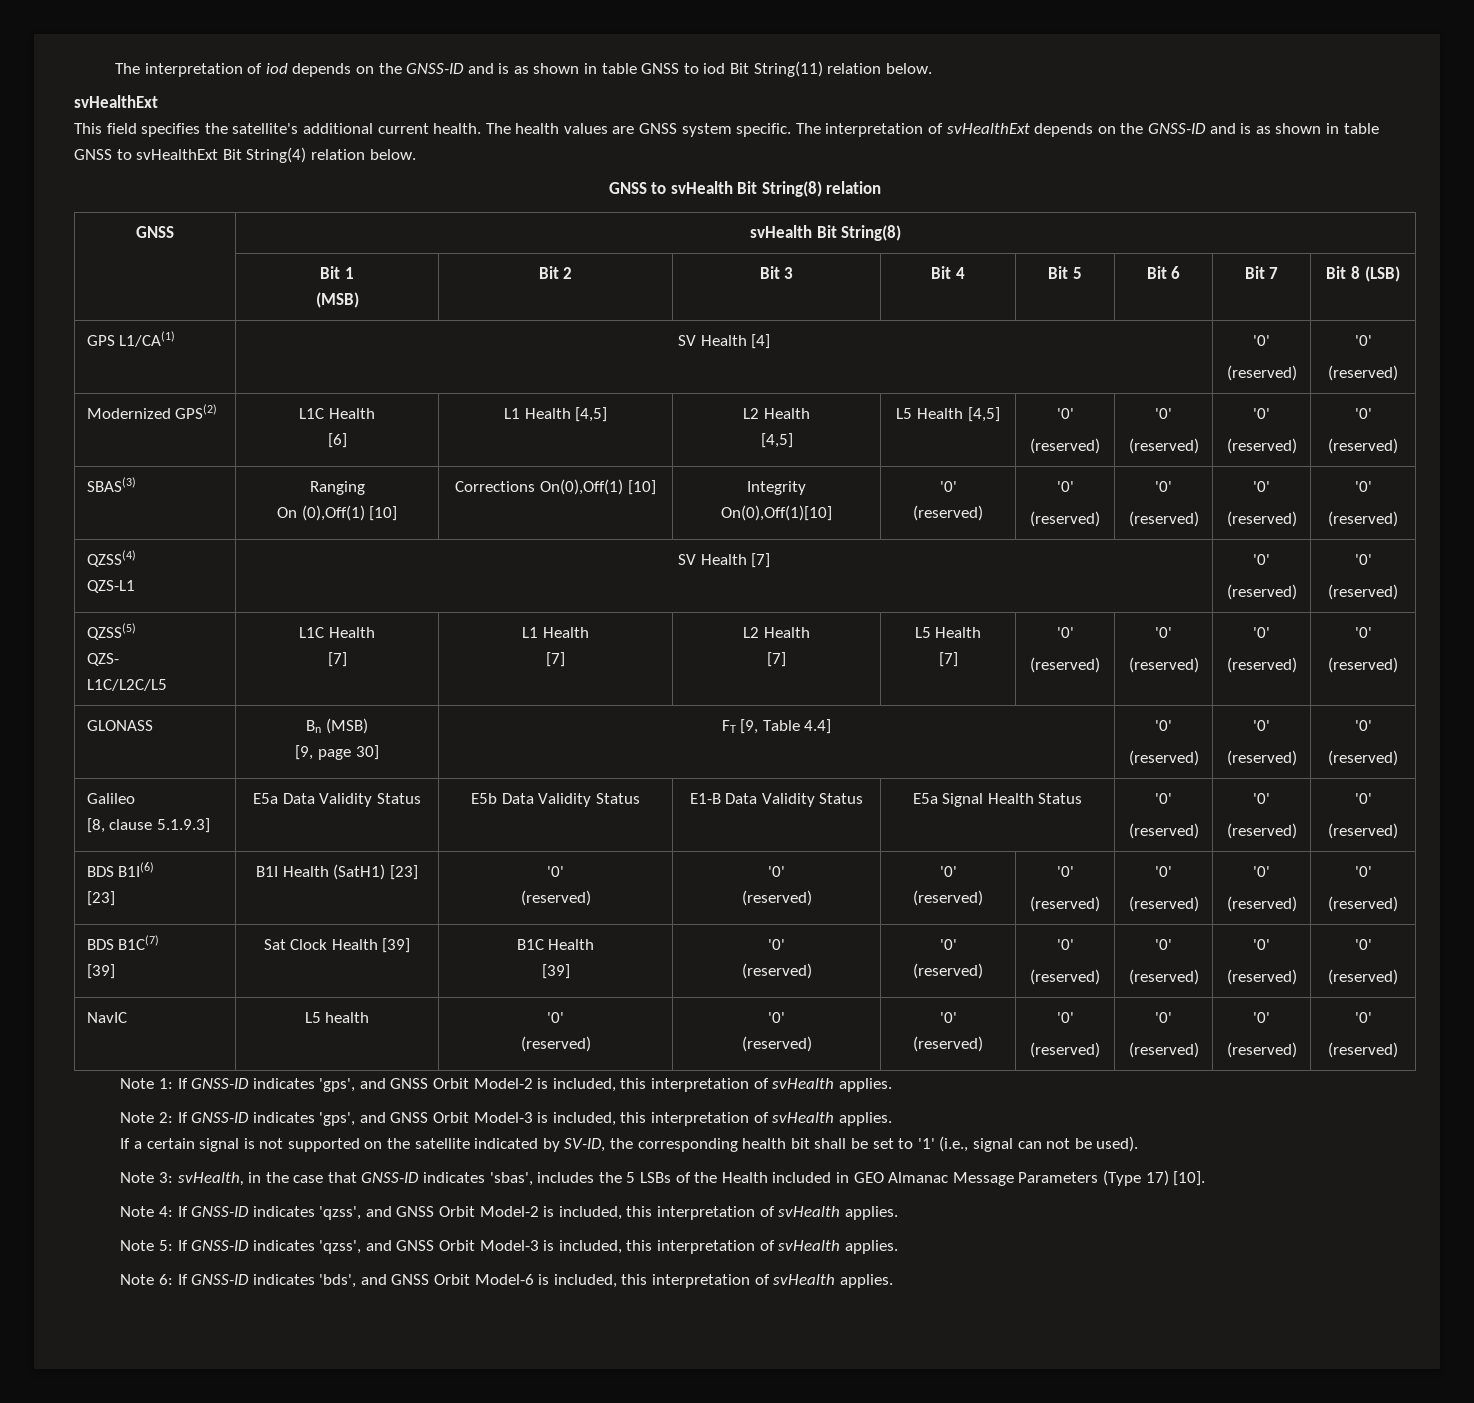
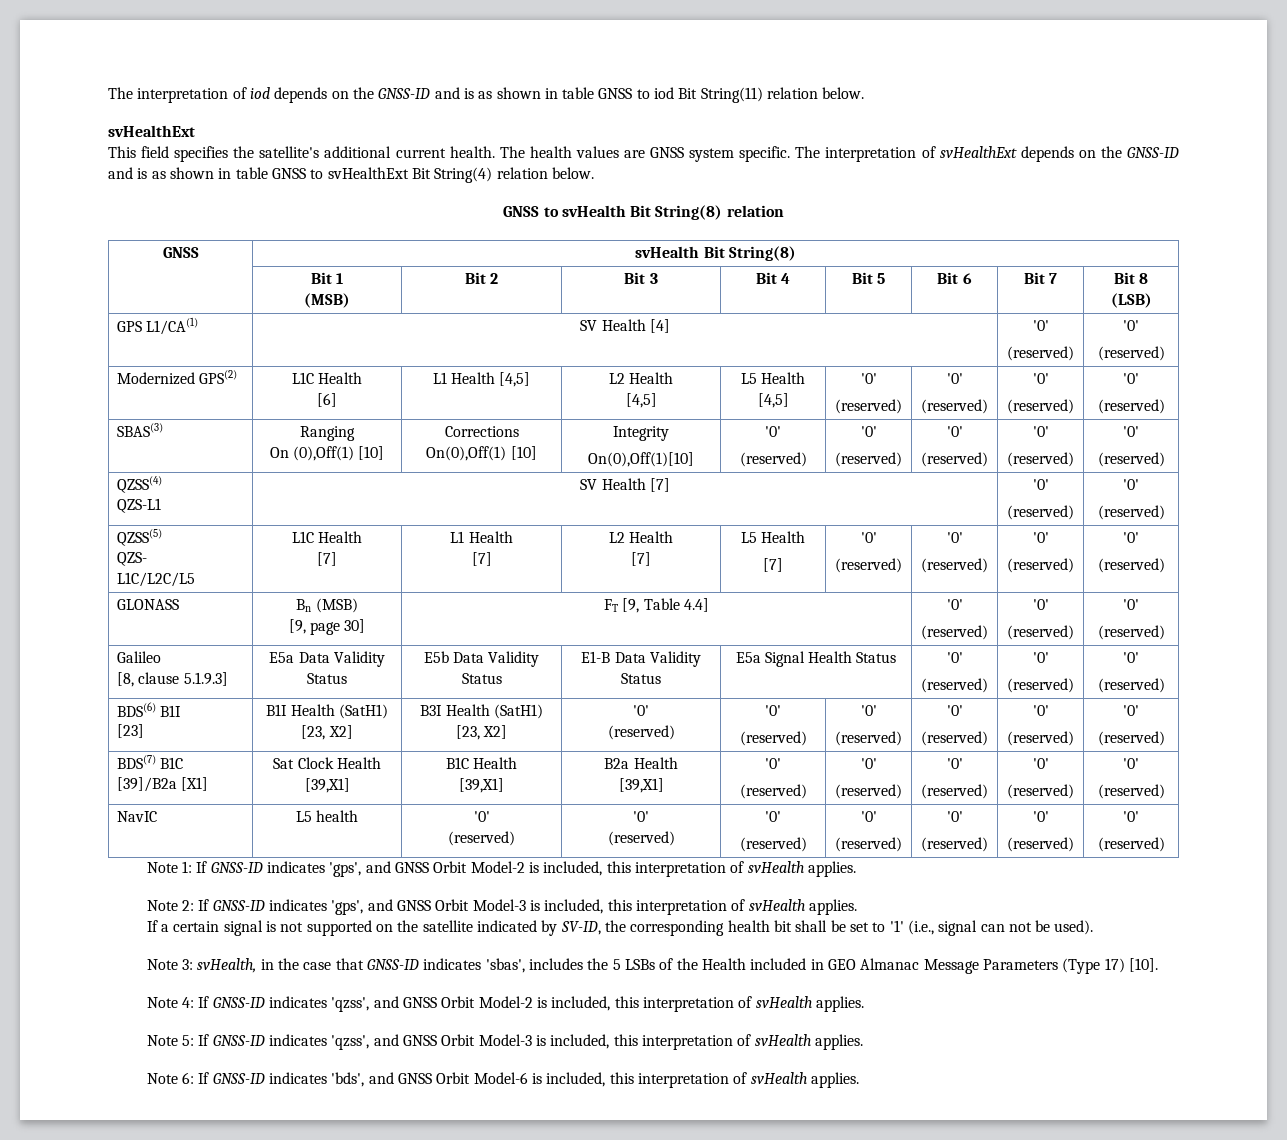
- BDS B1I(6)
- [23] | B1I Health (SatH1) [23] | '0'
- (reserved) | '0'
+ BDS(6) B1I
+ [23] | B1I Health (SatH1) [23, X2] | B3I Health (SatH1) [23, X2] | '0'
- BDS B1C(7)
- [39] | Sat Clock Health [39] | B1C Health
- [39] | '0'
- (reserved) | '0'
+ BDS(7) B1C [39]/B2a [X1] | Sat Clock Health [39,X1] | B1C Health
+ [39,X1] | B2a Health
+ [39,X1] | '0'

